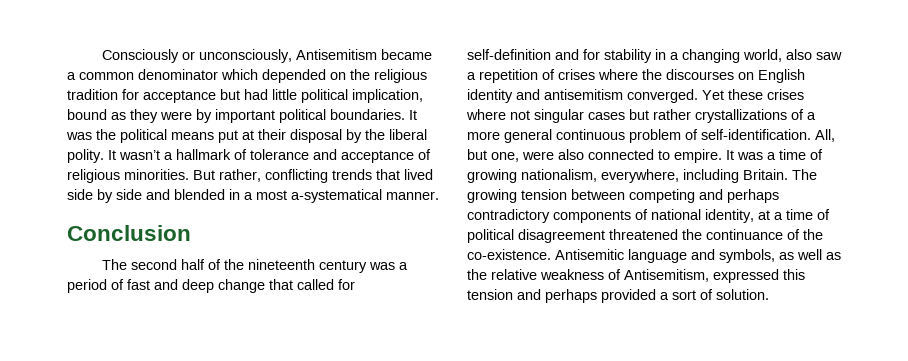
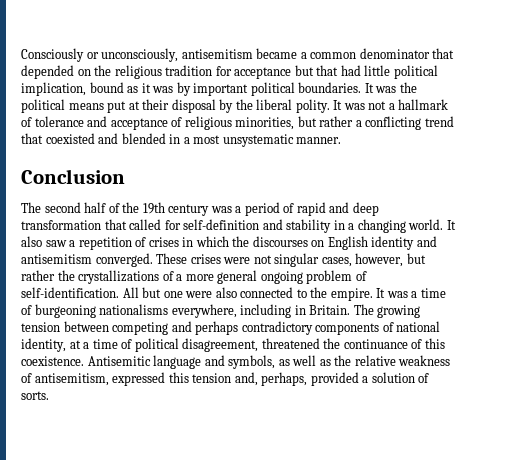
- Consciously or unconsciously, Antisemitism became a common denominator which depended on the religious tradition for acceptance but had little political implication, bound as they were by important political boundaries.
+ Consciously or unconsciously, antisemitism became a common denominator that depended on the religious tradition for acceptance but that had little political implication, bound as it was by important political boundaries.
- It wasn’t a hallmark of tolerance and acceptance of religious minorities. But rather, conflicting trends that lived side by side and blended in a most a-systematical manner.
+ It was not a hallmark of tolerance and acceptance of religious minorities, but rather a conflicting trend that coexisted and blended in a most unsystematic manner.
- The second half of the nineteenth century was a period of fast and deep change that called for self-definition and for stability in a changing world, also saw a repetition of crises where the discourses on English identity and antisemitism converged.
+ The second half of the 19th century was a period of rapid and deep transformation that called for self-definition and stability in a changing world. It also saw a repetition of crises in which the discourses on English identity and antisemitism converged.
- Yet these crises where not singular cases but rather crystallizations of a more general continuous problem of self-identification.
+ These crises were not singular cases, however, but rather the crystallizations of a more general ongoing problem of self-identification.
- All, but one, were also connected to empire.
+ All but one were also connected to the empire.
- It was a time of growing nationalism, everywhere, including Britain.
+ It was a time of burgeoning nationalisms everywhere, including in Britain.
- The growing tension between competing and perhaps contradictory components of national identity, at a time of political disagreement threatened the continuance of the co-existence.
+ The growing tension between competing and perhaps contradictory components of national identity, at a time of political disagreement, threatened the continuance of this coexistence.
- Antisemitic language and symbols, as well as the relative weakness of Antisemitism, expressed this tension and perhaps provided a sort of solution.
+ Antisemitic language and symbols, as well as the relative weakness of antisemitism, expressed this tension and, perhaps, provided a solution of sorts.

